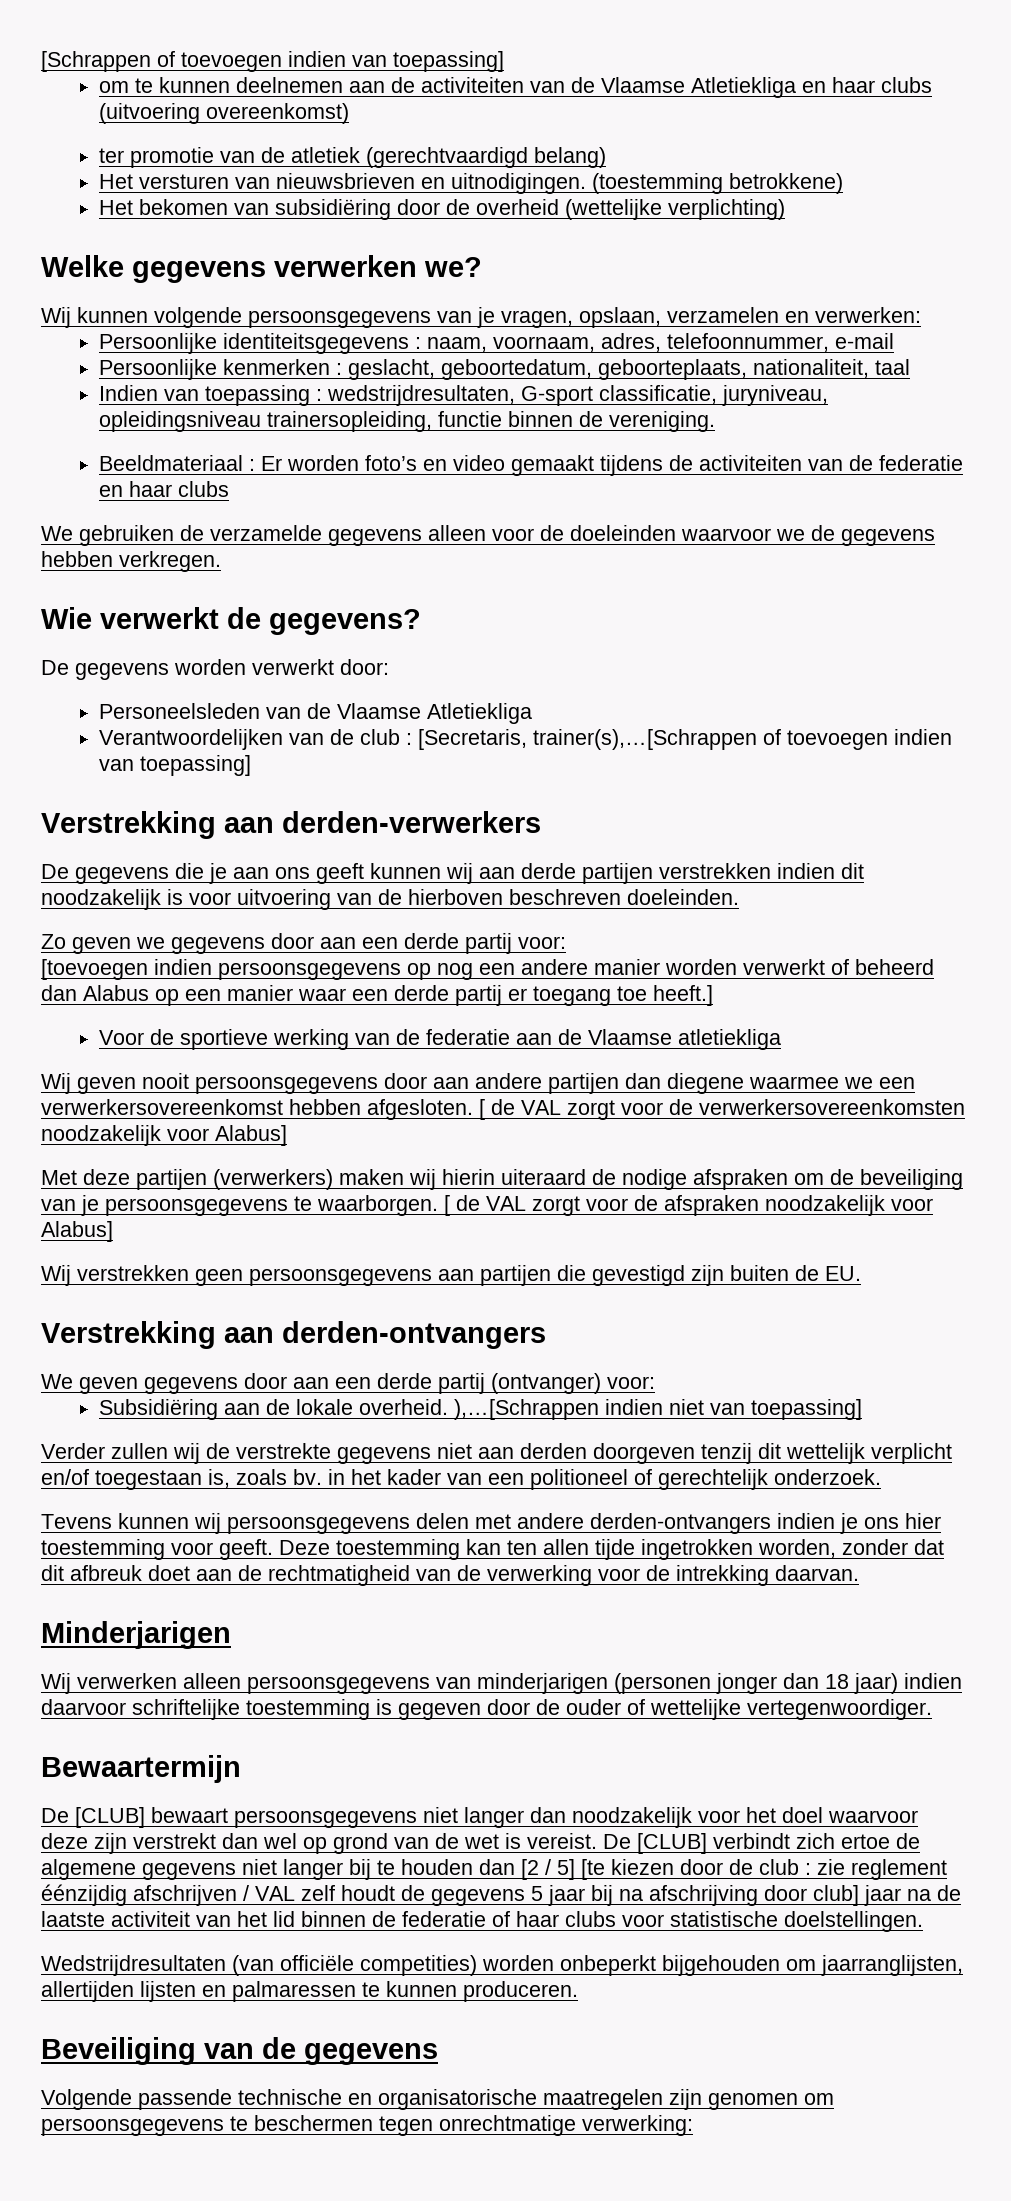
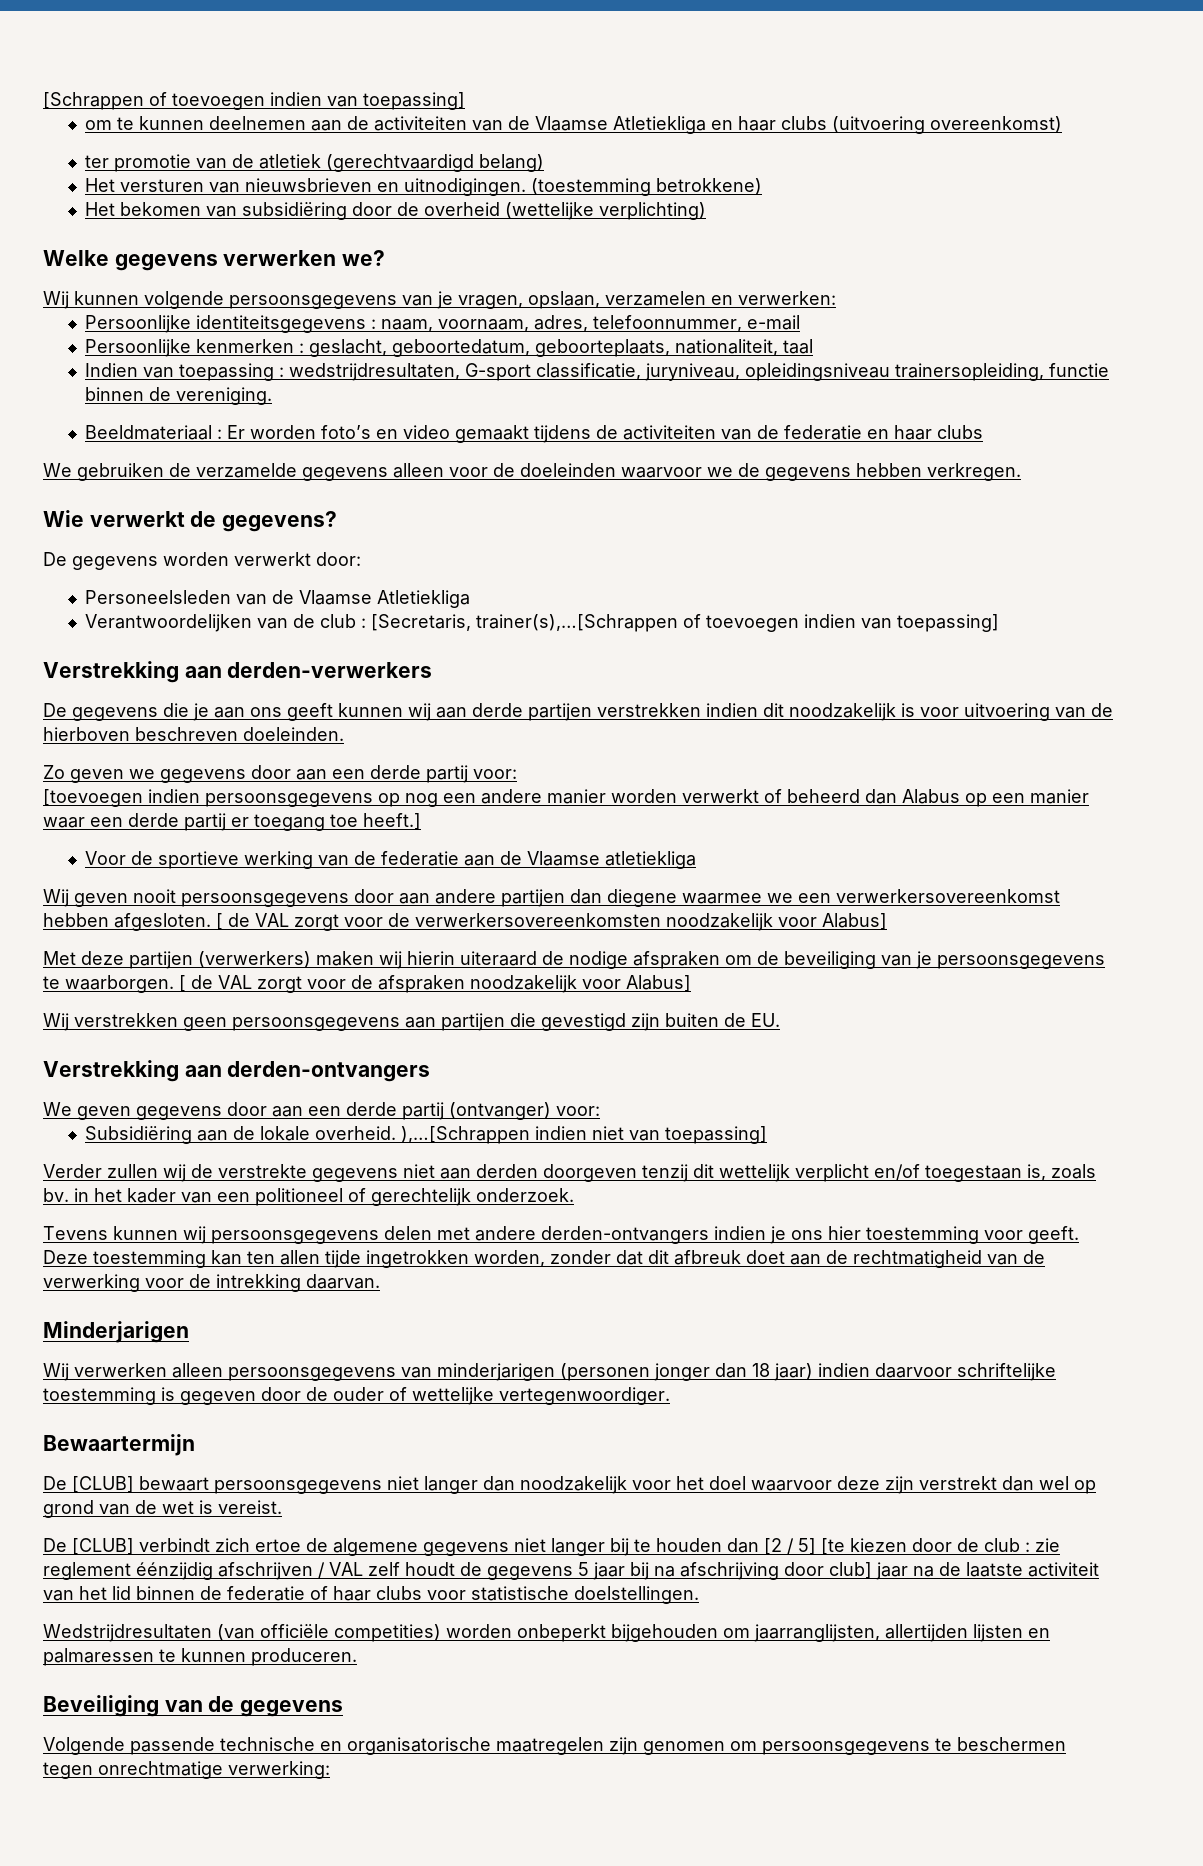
- De [CLUB] bewaart persoonsgegevens niet langer dan noodzakelijk voor het doel waarvoor deze zijn verstrekt dan wel op grond van de wet is vereist. De [CLUB] verbindt zich ertoe de algemene gegevens niet langer bij te houden dan [2 / 5] [te kiezen door de club :
+ De [CLUB] bewaart persoonsgegevens niet langer dan noodzakelijk voor het doel waarvoor deze zijn verstrekt dan wel op grond van de wet is vereist.
+ De [CLUB] verbindt zich ertoe de algemene gegevens niet langer bij te houden dan [2 / 5] [te kiezen door de club :

